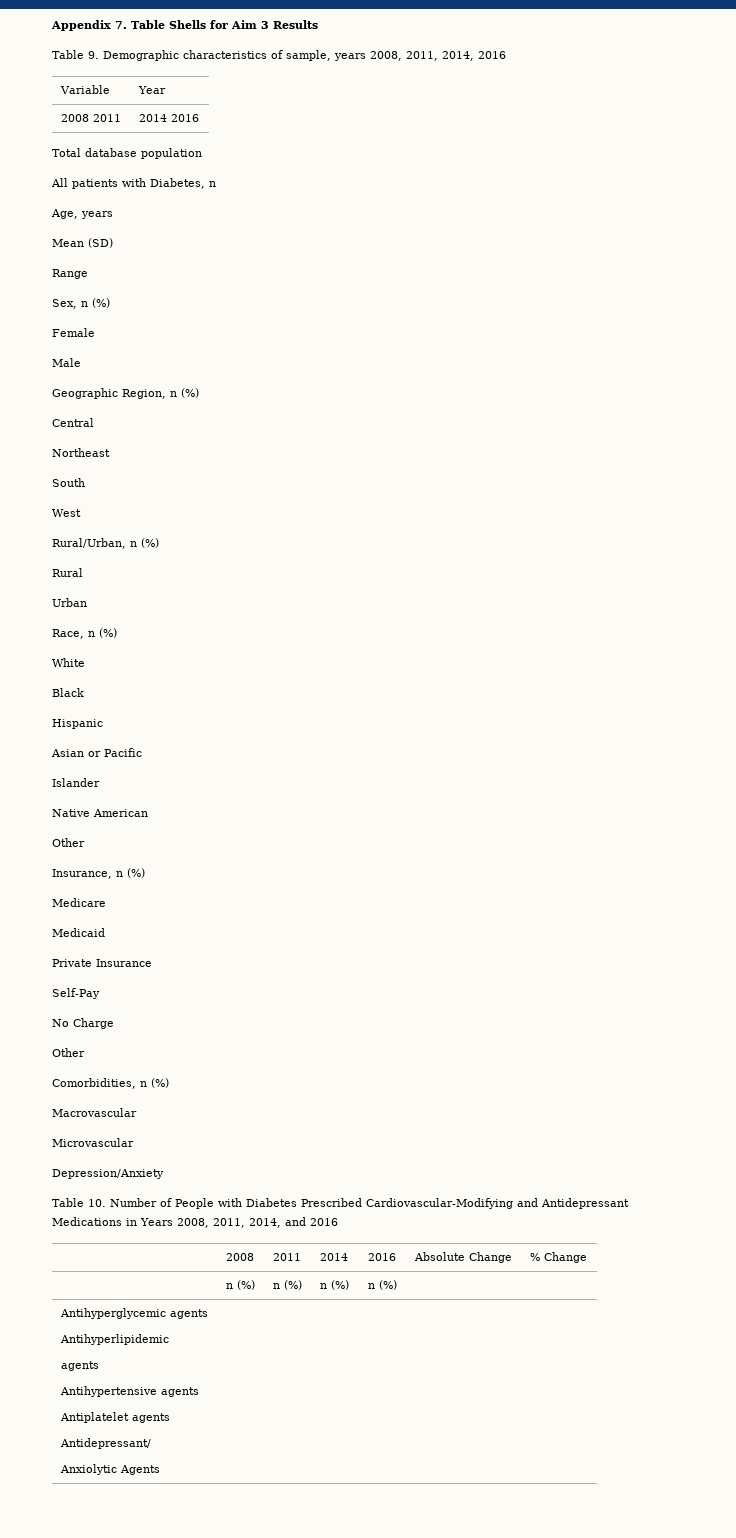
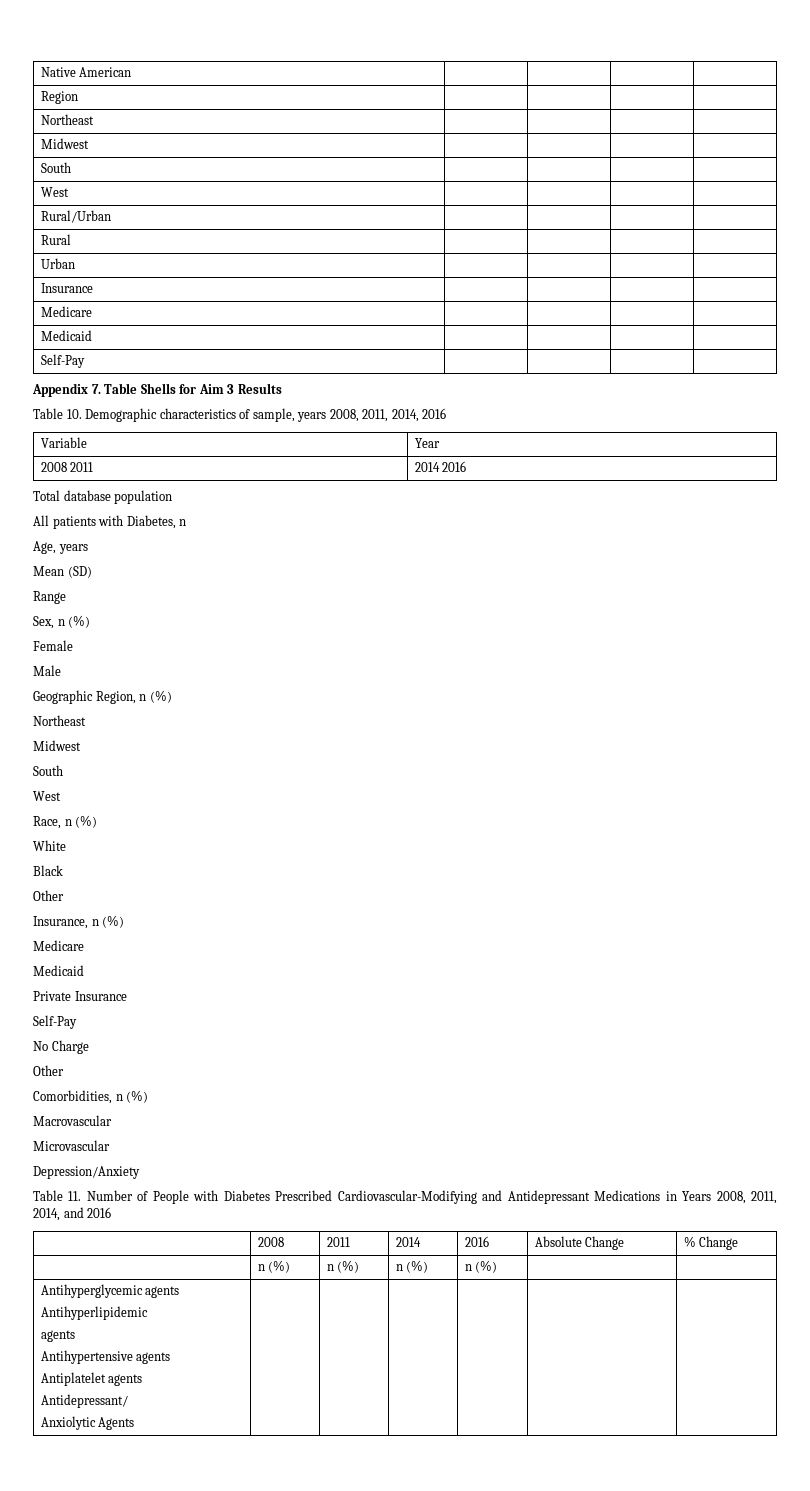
+ Native American | | | |
+ Region | | | |
+ Northeast | | | |
+ Midwest | | | |
+ South | | | |
+ West | | | |
+ Rural/Urban | | | |
+ Rural | | | |
+ Urban | | | |
+ Insurance | | | |
+ Medicare | | | |
+ Medicaid | | | |
+ Self-Pay | | | |
- Table 9. Demographic characteristics of sample, years 2008, 2011, 2014, 2016
+ Table 10. Demographic characteristics of sample, years 2008, 2011, 2014, 2016
  Geographic Region, n (%)
- Central
  Northeast
+ Midwest
- Rural/Urban, n (%)
- Rural
- Urban
- Hispanic
- Asian or Pacific
- Islander
- Native American
- Table 10. Number of People with Diabetes Prescribed Cardiovascular-Modifying and Antidepressant Medications in Years 2008, 2011, 2014, and 2016
+ Table 11. Number of People with Diabetes Prescribed Cardiovascular-Modifying and Antidepressant Medications in Years 2008, 2011, 2014, and 2016

